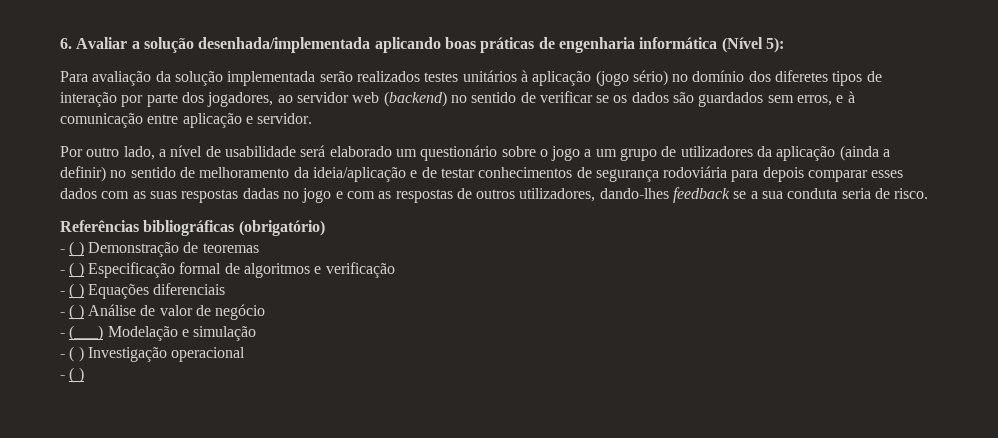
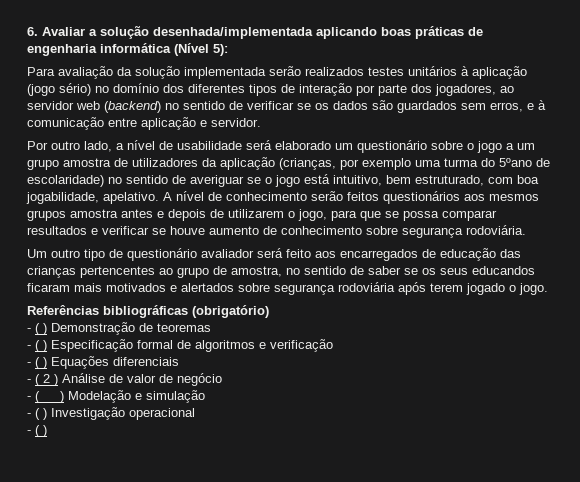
- Para avaliação da solução implementada serão realizados testes unitários à aplicação (jogo sério) no domínio dos diferetes tipos de interação por parte dos jogadores, ao servidor web (backend) no sentido de verificar se os dados são guardados sem erros, e à comunicação entre aplicação e servidor.
+ Para avaliação da solução implementada serão realizados testes unitários à aplicação (jogo sério) no domínio dos diferentes tipos de interação por parte dos jogadores, ao servidor web (backend) no sentido de verificar se os dados são guardados sem erros, e à comunicação entre aplicação e servidor.
- Por outro lado, a nível de usabilidade será elaborado um questionário sobre o jogo a um grupo de utilizadores da aplicação (ainda a definir) no sentido de melhoramento da ideia/aplicação e de testar conhecimentos de segurança rodoviária para depois comparar esses dados com as suas respostas dadas no jogo e com as respostas de outros utilizadores, dando-lhes feedback se a sua conduta seria de risco.
+ Por outro lado, a nível de usabilidade será elaborado um questionário sobre o jogo a um grupo amostra de utilizadores da aplicação (crianças, por exemplo uma turma do 5ºano de escolaridade) no sentido de averiguar se o jogo está intuitivo, bem estruturado, com boa jogabilidade, apelativo. A nível de conhecimento serão feitos questionários aos mesmos grupos amostra antes e depois de utilizarem o jogo, para que se possa comparar resultados e verificar se houve aumento de conhecimento sobre segurança rodoviária.
+ Um outro tipo de questionário avaliador será feito aos encarregados de educação das crianças pertencentes ao grupo de amostra, no sentido de saber se os seus educandos ficaram mais motivados e alertados sobre segurança rodoviária após terem jogado o jogo.
- - ( ) Análise de valor de negócio
+ - ( 2 ) Análise de valor de negócio

